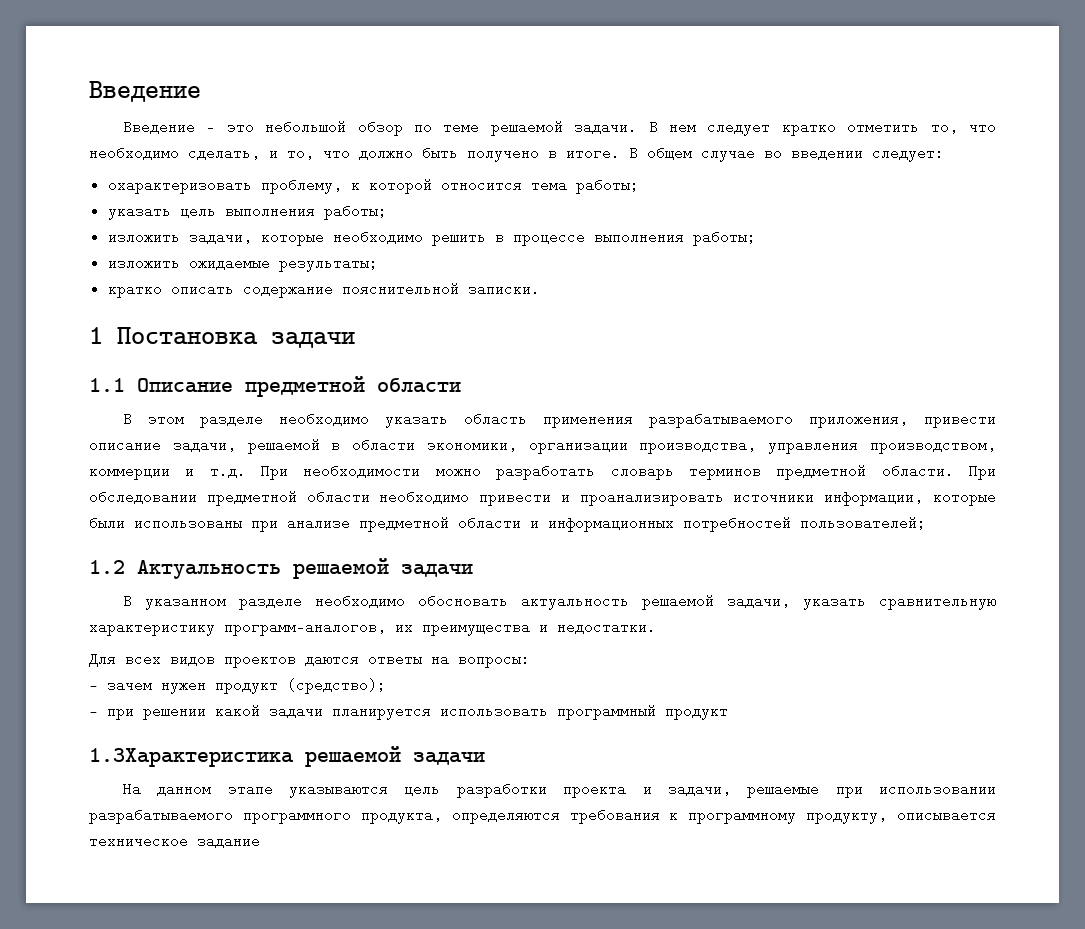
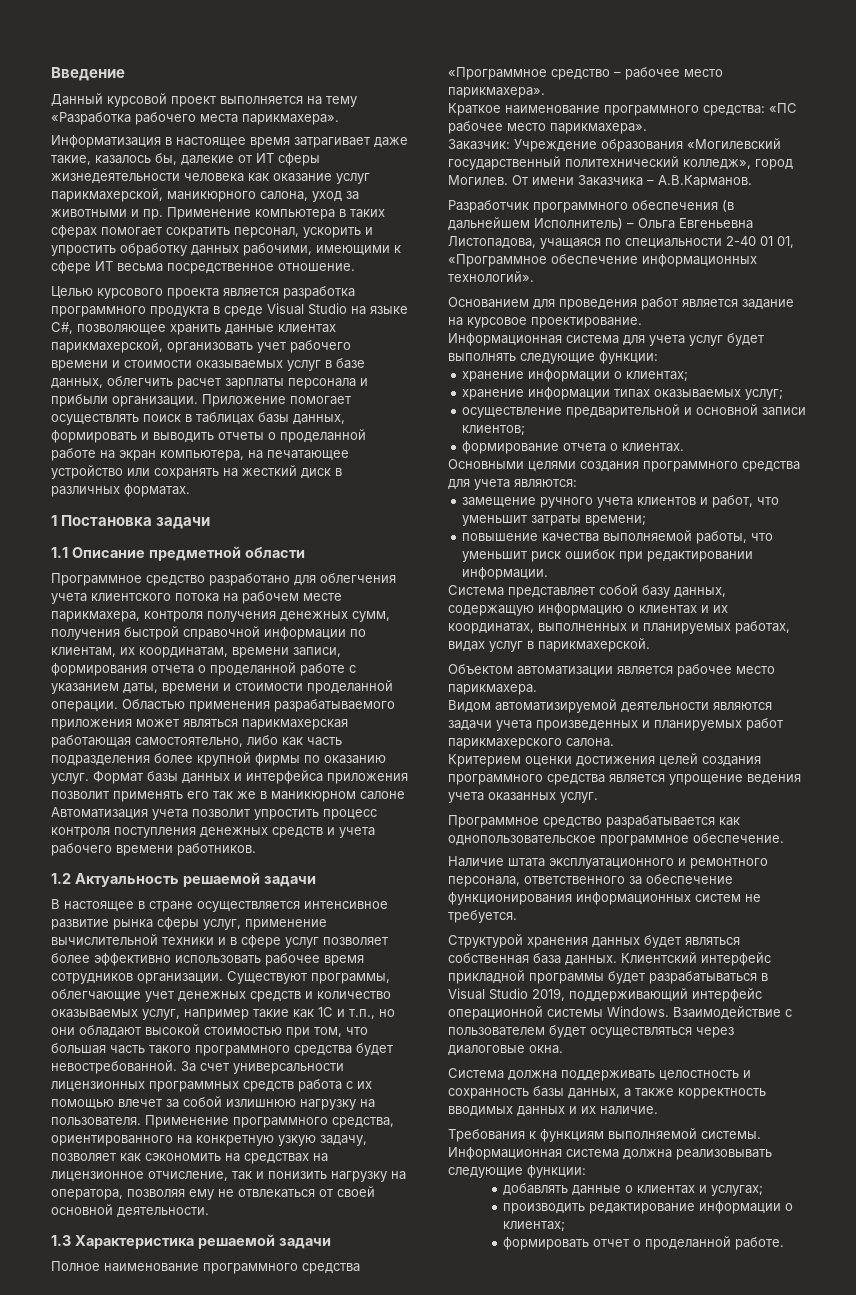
- Введение – это небольшой обзор по теме решаемой задачи. В нем следует кратко отметить то, что необходимо сделать, и то, что должно быть получено в итоге. В общем случае во введении следует:
- охарактеризовать проблему, к которой относится тема работы;
- указать цель выполнения работы;
- изложить задачи, которые необходимо решить в процессе выполнения работы;
- изложить ожидаемые результаты;
- кратко описать содержание пояснительной записки.
+ Данный курсовой проект выполняется на тему «Разработка рабочего места парикмахера».
+ Информатизация в настоящее время затрагивает даже такие, казалось бы, далекие от ИТ сферы жизнедеятельности человека как оказание услуг парикмахерской, маникюрного салона, уход за животными и пр. Применение компьютера в таких сферах помогает сократить персонал, ускорить и упростить обработку данных рабочими, имеющими к сфере ИТ весьма посредственное отношение.
+ Целью курсового проекта является разработка программного продукта в среде Visual Studio на языке C#, позволяющее хранить данные клиентах парикмахерской, организовать учет рабочего времени и стоимости оказываемых услуг в базе данных, облегчить расчет зарплаты персонала и прибыли организации. Приложение помогает осуществлять поиск в таблицах базы данных, формировать и выводить отчеты о проделанной работе на экран компьютера, на печатающее устройство или сохранять на жесткий диск в различных форматах.
- В этом разделе необходимо указать область применения разрабатываемого приложения, привести описание задачи, решаемой в области экономики, организации производства, управления производством, коммерции и т.д. При необходимости можно разработать словарь терминов предметной области. При обследовании предметной области необходимо привести и проанализировать источники информации, которые были использованы при анализе предметной области и информационных потребностей пользователей;
+ Программное средство разработано для облегчения учета клиентского потока на рабочем месте парикмахера, контроля получения денежных сумм, получения быстрой справочной информации по клиентам, их координатам, времени записи, формирования отчета о проделанной работе с указанием даты, времени и стоимости проделанной операции. Областью применения разрабатываемого приложения может являться парикмахерская работающая самостоятельно, либо как часть подразделения более крупной фирмы по оказанию услуг. Формат базы данных и интерфейса приложения позволит применять его так же в маникюрном салоне Автоматизация учета позволит упростить процесс контроля поступления денежных средств и учета рабочего времени работников.
- В указанном разделе необходимо обосновать актуальность решаемой задачи, указать сравнительную характеристику программ-аналогов, их преимущества и недостатки.
- Для всех видов проектов даются ответы на вопросы:
- — зачем нужен продукт (средство);
- — при решении какой задачи планируется использовать программный продукт
- 1.3Характеристика решаемой задачи
- На данном этапе указываются цель разработки проекта и задачи, решаемые при использовании разрабатываемого программного продукта, определяются требования к программному продукту, описывается техническое задание
+ В настоящее в стране осуществляется интенсивное развитие рынка сферы услуг, применение вычислительной техники и в сфере услуг позволяет более эффективно использовать рабочее время сотрудников организации. Существуют программы, облегчающие учет денежных средств и количество оказываемых услуг, например такие как 1С и т.п., но они обладают высокой стоимостью при том, что большая часть такого программного средства будет невостребованной. За счет универсальности лицензионных программных средств работа с их помощью влечет за собой излишнюю нагрузку на пользователя. Применение программного средства, ориентированного на конкретную узкую задачу, позволяет как сэкономить на средствах на лицензионное отчисление, так и понизить нагрузку на оператора, позволяя ему не отвлекаться от своей основной деятельности.
+ 1.3 Характеристика решаемой задачи
+ Полное наименование программного средства «Программное средство – рабочее место парикмахера».
+ Краткое наименование программного средства: «ПС рабочее место парикмахера».
+ Заказчик: Учреждение образования «Могилевский государственный политехнический колледж», город Могилев. От имени Заказчика – А.В.Карманов.
+ Разработчик программного обеспечения (в дальнейшем Исполнитель) – Ольга Евгеньевна Листопадова, учащаяся по специальности 2-40 01 01, «Программное обеспечение информационных технологий».
+ Основанием для проведения работ является задание на курсовое проектирование.
+ Информационная система для учета услуг будет выполнять следующие функции:
+ хранение информации о клиентах;
+ хранение информации типах оказываемых услуг;
+ осуществление предварительной и основной записи клиентов;
+ формирование отчета о клиентах.
+ Основными целями создания программного средства для учета являются:
+ замещение ручного учета клиентов и работ, что уменьшит затраты времени;
+ повышение качества выполняемой работы, что уменьшит риск ошибок при редактировании информации.
+ Система представляет собой базу данных, содержащую информацию о клиентах и их координатах, выполненных и планируемых работах, видах услуг в парикмахерской.
+ Объектом автоматизации является рабочее место парикмахера.
+ Видом автоматизируемой деятельности являются задачи учета произведенных и планируемых работ парикмахерского салона.
+ Критерием оценки достижения целей создания программного средства является упрощение ведения учета оказанных услуг.
+ Программное средство разрабатывается как однопользовательское программное обеспечение.
+ Наличие штата эксплуатационного и ремонтного персонала, ответственного за обеспечение функционирования информационных систем не требуется.
+ Структурой хранения данных будет являться собственная база данных. Клиентский интерфейс прикладной программы будет разрабатываться в Visual Studio 2019, поддерживающий интерфейс операционной системы Windows. Взаимодействие с пользователем будет осуществляться через диалоговые окна.
+ Система должна поддерживать целостность и сохранность базы данных, а также корректность вводимых данных и их наличие.
+ Требования к функциям выполняемой системы. Информационная система должна реализовывать следующие функции:
+ добавлять данные о клиентах и услугах;
+ производить редактирование информации о клиентах;
+ формировать отчет о проделанной работе.

